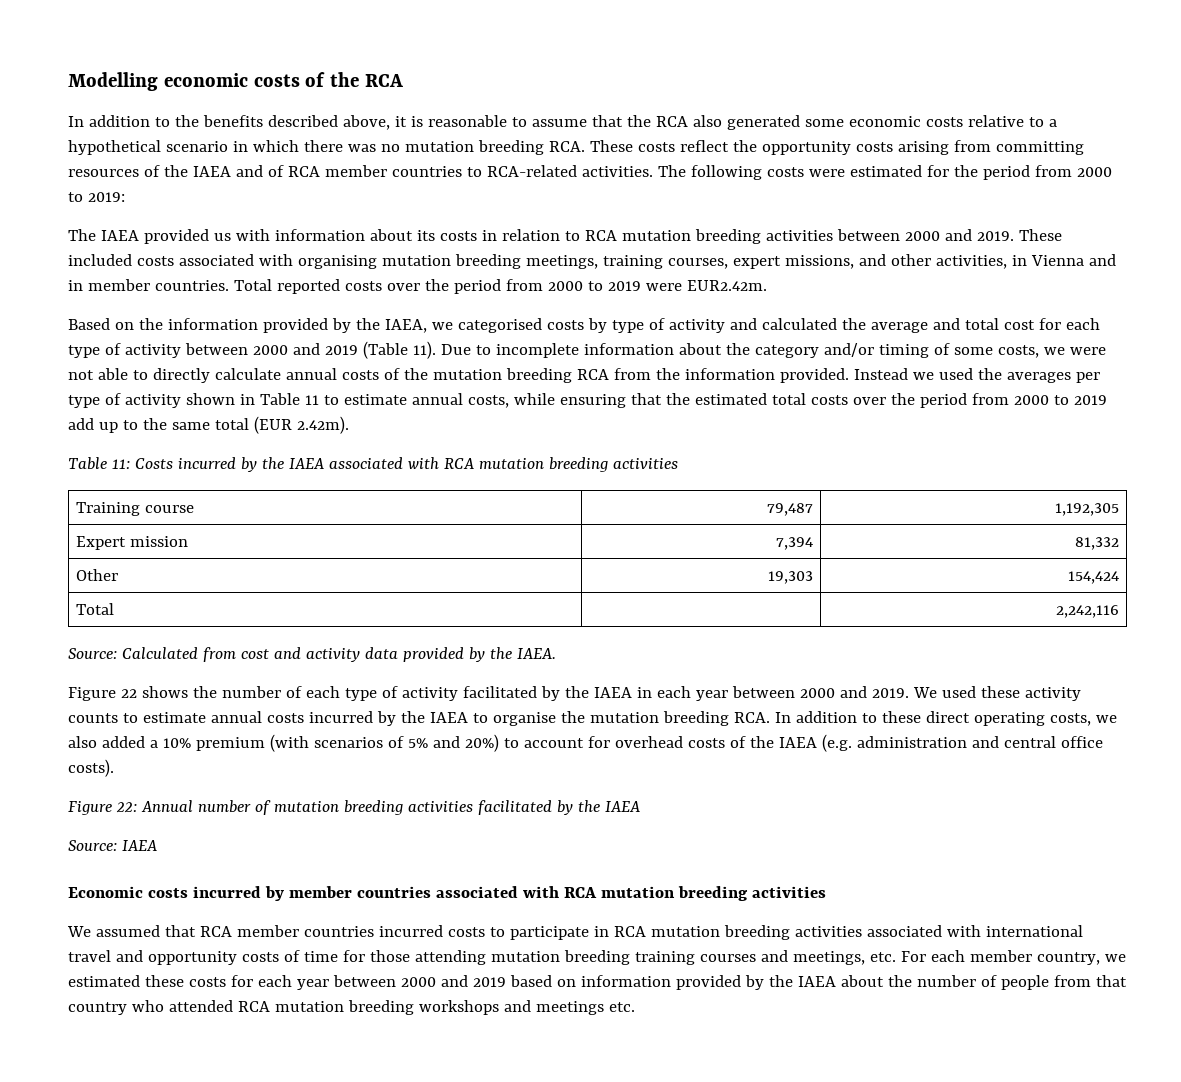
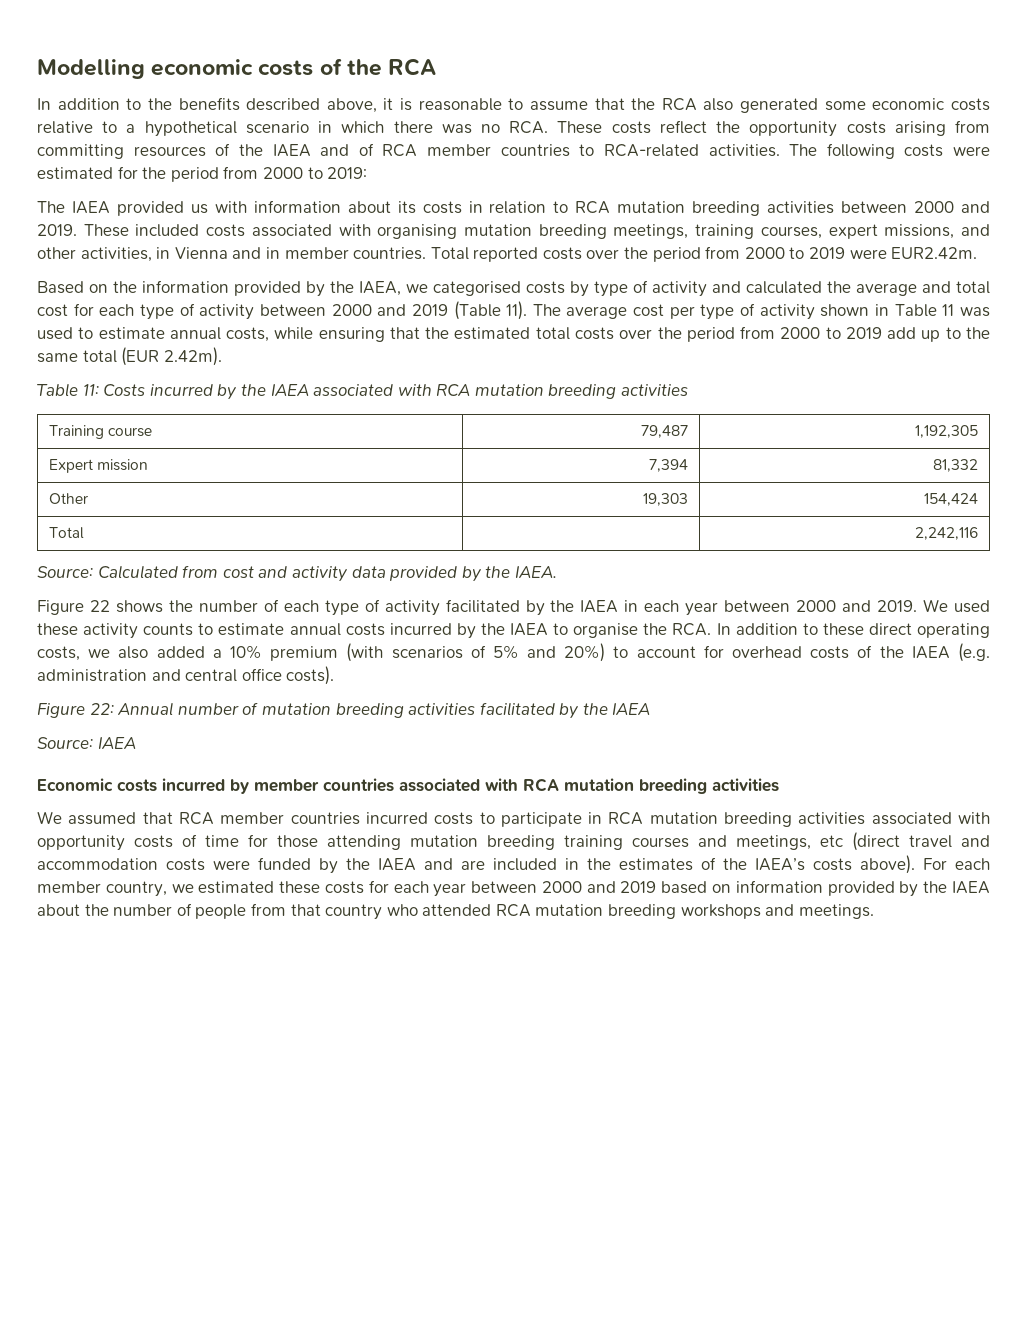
- In addition to the benefits described above, it is reasonable to assume that the RCA also generated some economic costs relative to a hypothetical scenario in which there was no mutation breeding RCA. These costs reflect the opportunity costs arising from committing resources of the IAEA and of RCA member countries to RCA-related activities.
+ In addition to the benefits described above, it is reasonable to assume that the RCA also generated some economic costs relative to a hypothetical scenario in which there was no RCA. These costs reflect the opportunity costs arising from committing resources of the IAEA and of RCA member countries to RCA-related activities.
- Due to incomplete information about the category and/or timing of some costs, we were not able to directly calculate annual costs of the mutation breeding RCA from the information provided. Instead we used the averages per type of activity shown in Table 11 to estimate annual costs, while ensuring that the estimated total costs over the period from 2000 to 2019 add up to the same total (EUR 2.42m).
+ The average cost per type of activity shown in Table 11 was used to estimate annual costs, while ensuring that the estimated total costs over the period from 2000 to 2019 add up to the same total (EUR 2.42m).
- We used these activity counts to estimate annual costs incurred by the IAEA to organise the mutation breeding RCA. In addition to these direct operating costs, we also added a 10% premium (with scenarios of 5% and 20%) to account for overhead costs of the IAEA (e.g. administration and central office costs).
+ We used these activity counts to estimate annual costs incurred by the IAEA to organise the RCA. In addition to these direct operating costs, we also added a 10% premium (with scenarios of 5% and 20%) to account for overhead costs of the IAEA (e.g. administration and central office costs).
- We assumed that RCA member countries incurred costs to participate in RCA mutation breeding activities associated with international travel and opportunity costs of time for those attending mutation breeding training courses and meetings, etc. For each member country, we estimated these costs for each year between 2000 and 2019 based on information provided by the IAEA about the number of people from that country who attended RCA mutation breeding workshops and meetings etc.
+ We assumed that RCA member countries incurred costs to participate in RCA mutation breeding activities associated with opportunity costs of time for those attending mutation breeding training courses and meetings, etc (direct travel and accommodation costs were funded by the IAEA and are included in the estimates of the IAEA’s costs above). For each member country, we estimated these costs for each year between 2000 and 2019 based on information provided by the IAEA about the number of people from that country who attended RCA mutation breeding workshops and meetings.

